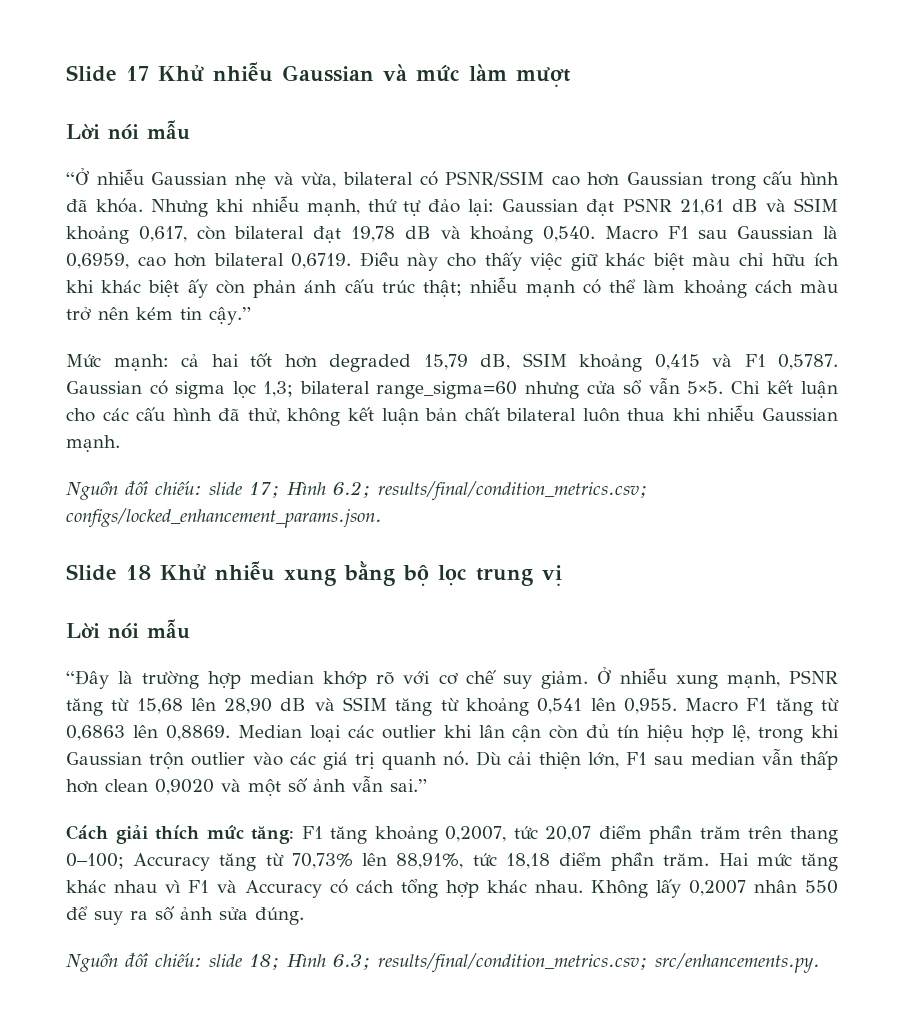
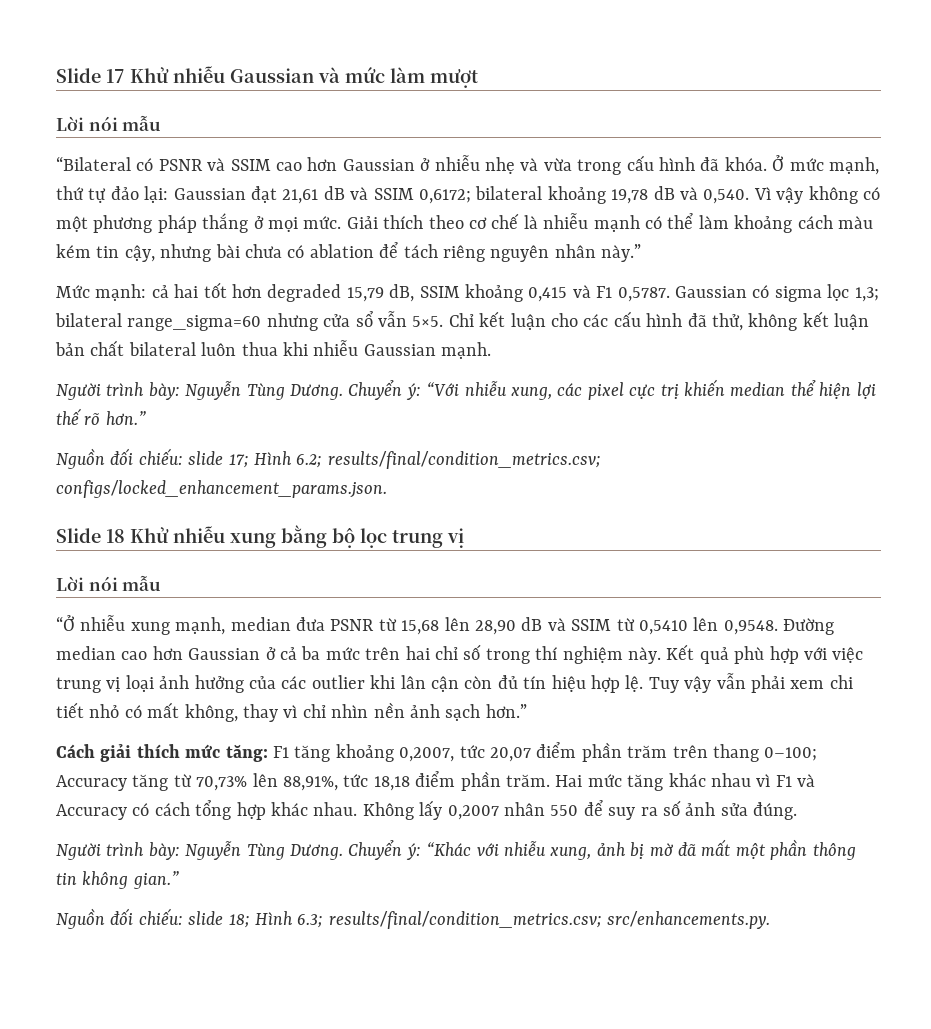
- “Ở nhiễu Gaussian nhẹ và vừa, bilateral có PSNR/SSIM cao hơn Gaussian trong cấu hình đã khóa.
+ “Bilateral có PSNR và SSIM cao hơn Gaussian ở nhiễu nhẹ và vừa trong cấu hình đã khóa.
- Nhưng khi nhiễu mạnh, thứ tự đảo lại: Gaussian đạt PSNR 21,61 dB và SSIM khoảng 0,617, còn bilateral đạt 19,78 dB và khoảng 0,540. Macro F1 sau Gaussian là 0,6959, cao hơn bilateral 0,6719. Điều này cho thấy việc giữ khác biệt màu chỉ hữu ích khi khác biệt ấy còn phản ánh cấu trúc thật; nhiễu mạnh có thể làm khoảng cách màu trở nên kém tin cậy.”
+ Ở mức mạnh, thứ tự đảo lại: Gaussian đạt 21,61 dB và SSIM 0,6172; bilateral khoảng 19,78 dB và 0,540. Vì vậy không có một phương pháp thắng ở mọi mức. Giải thích theo cơ chế là nhiễu mạnh có thể làm khoảng cách màu kém tin cậy, nhưng bài chưa có ablation để tách riêng nguyên nhân này.”
+ Người trình bày: Nguyễn Tùng Dương. Chuyển ý: “Với nhiễu xung, các pixel cực trị khiến median thể hiện lợi thế rõ hơn.”
- “Đây là trường hợp median khớp rõ với cơ chế suy giảm. Ở nhiễu xung mạnh, PSNR tăng từ 15,68 lên 28,90 dB và SSIM tăng từ khoảng 0,541 lên 0,955. Macro F1 tăng từ 0,6863 lên 0,8869. Median loại các outlier khi lân cận còn đủ tín hiệu hợp lệ, trong khi Gaussian trộn outlier vào các giá trị quanh nó. Dù cải thiện lớn, F1 sau median vẫn thấp hơn clean 0,9020 và một số ảnh vẫn sai.”
+ “Ở nhiễu xung mạnh, median đưa PSNR từ 15,68 lên 28,90 dB và SSIM từ 0,5410 lên 0,9548. Đường median cao hơn Gaussian ở cả ba mức trên hai chỉ số trong thí nghiệm này. Kết quả phù hợp với việc trung vị loại ảnh hưởng của các outlier khi lân cận còn đủ tín hiệu hợp lệ. Tuy vậy vẫn phải xem chi tiết nhỏ có mất không, thay vì chỉ nhìn nền ảnh sạch hơn.”
+ Người trình bày: Nguyễn Tùng Dương. Chuyển ý: “Khác với nhiễu xung, ảnh bị mờ đã mất một phần thông tin không gian.”

